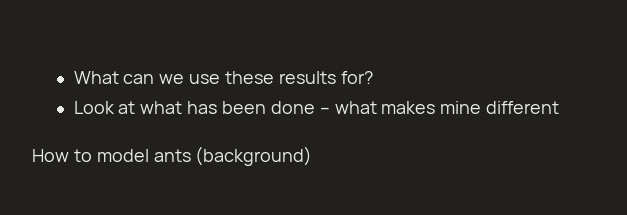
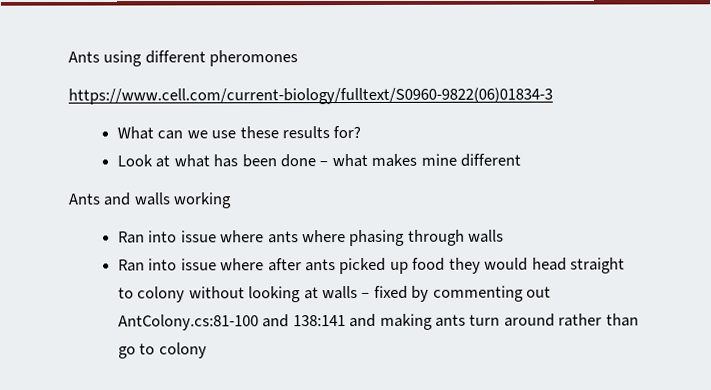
+ Ants using different pheromones
+ https://www.cell.com/current-biology/fulltext/S0960-9822(06)01834-3
- How to model ants (background)
+ Ants and walls working
+ Ran into issue where ants where phasing through walls
+ Ran into issue where after ants picked up food they would head straight to colony without looking at walls – fixed by commenting out AntColony.cs:81-100 and 138:141 and making ants turn around rather than go to colony

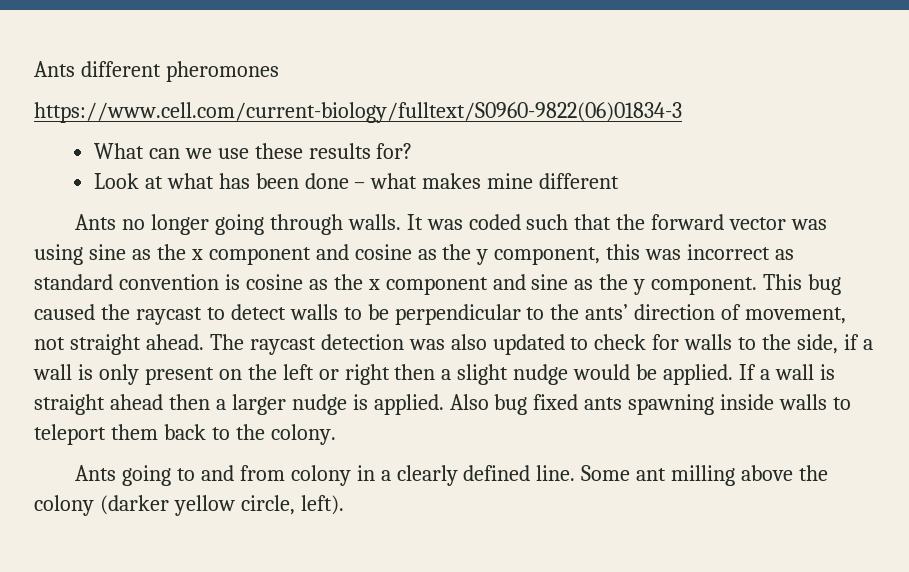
- Ants using different pheromones
+ Ants different pheromones
- Ants and walls working
- Ran into issue where ants where phasing through walls
- Ran into issue where after ants picked up food they would head straight to colony without looking at walls – fixed by commenting out AntColony.cs:81-100 and 138:141 and making ants turn around rather than go to colony
+ Ants no longer going through walls. It was coded such that the forward vector was using sine as the x component and cosine as the y component, this was incorrect as standard convention is cosine as the x component and sine as the y component. This bug caused the raycast to detect walls to be perpendicular to the ants’ direction of movement, not straight ahead. The raycast detection was also updated to check for walls to the side, if a wall is only present on the left or right then a slight nudge would be applied. If a wall is straight ahead then a larger nudge is applied. Also bug fixed ants spawning inside walls to teleport them back to the colony.
+ Ants going to and from colony in a clearly defined line. Some ant milling above the colony (darker yellow circle, left).

